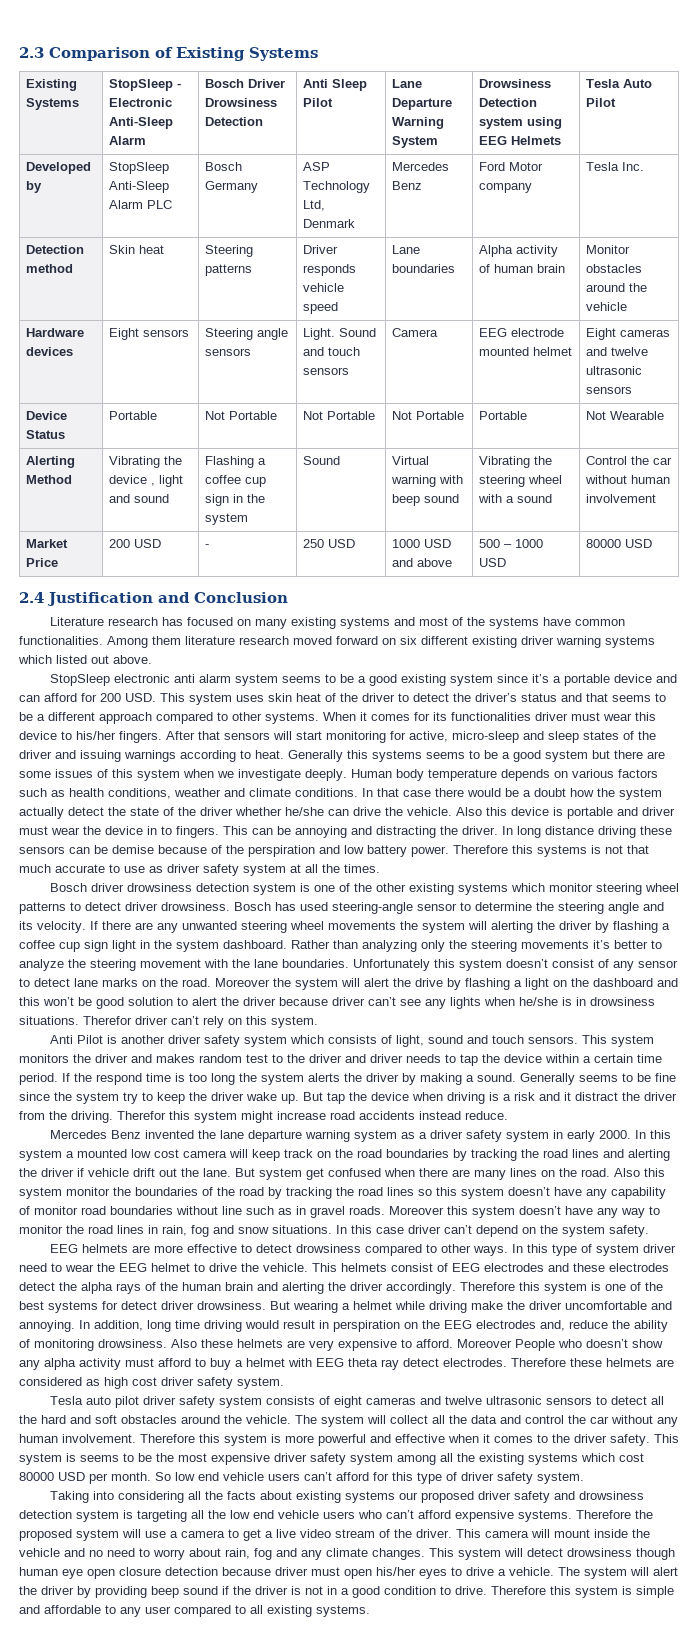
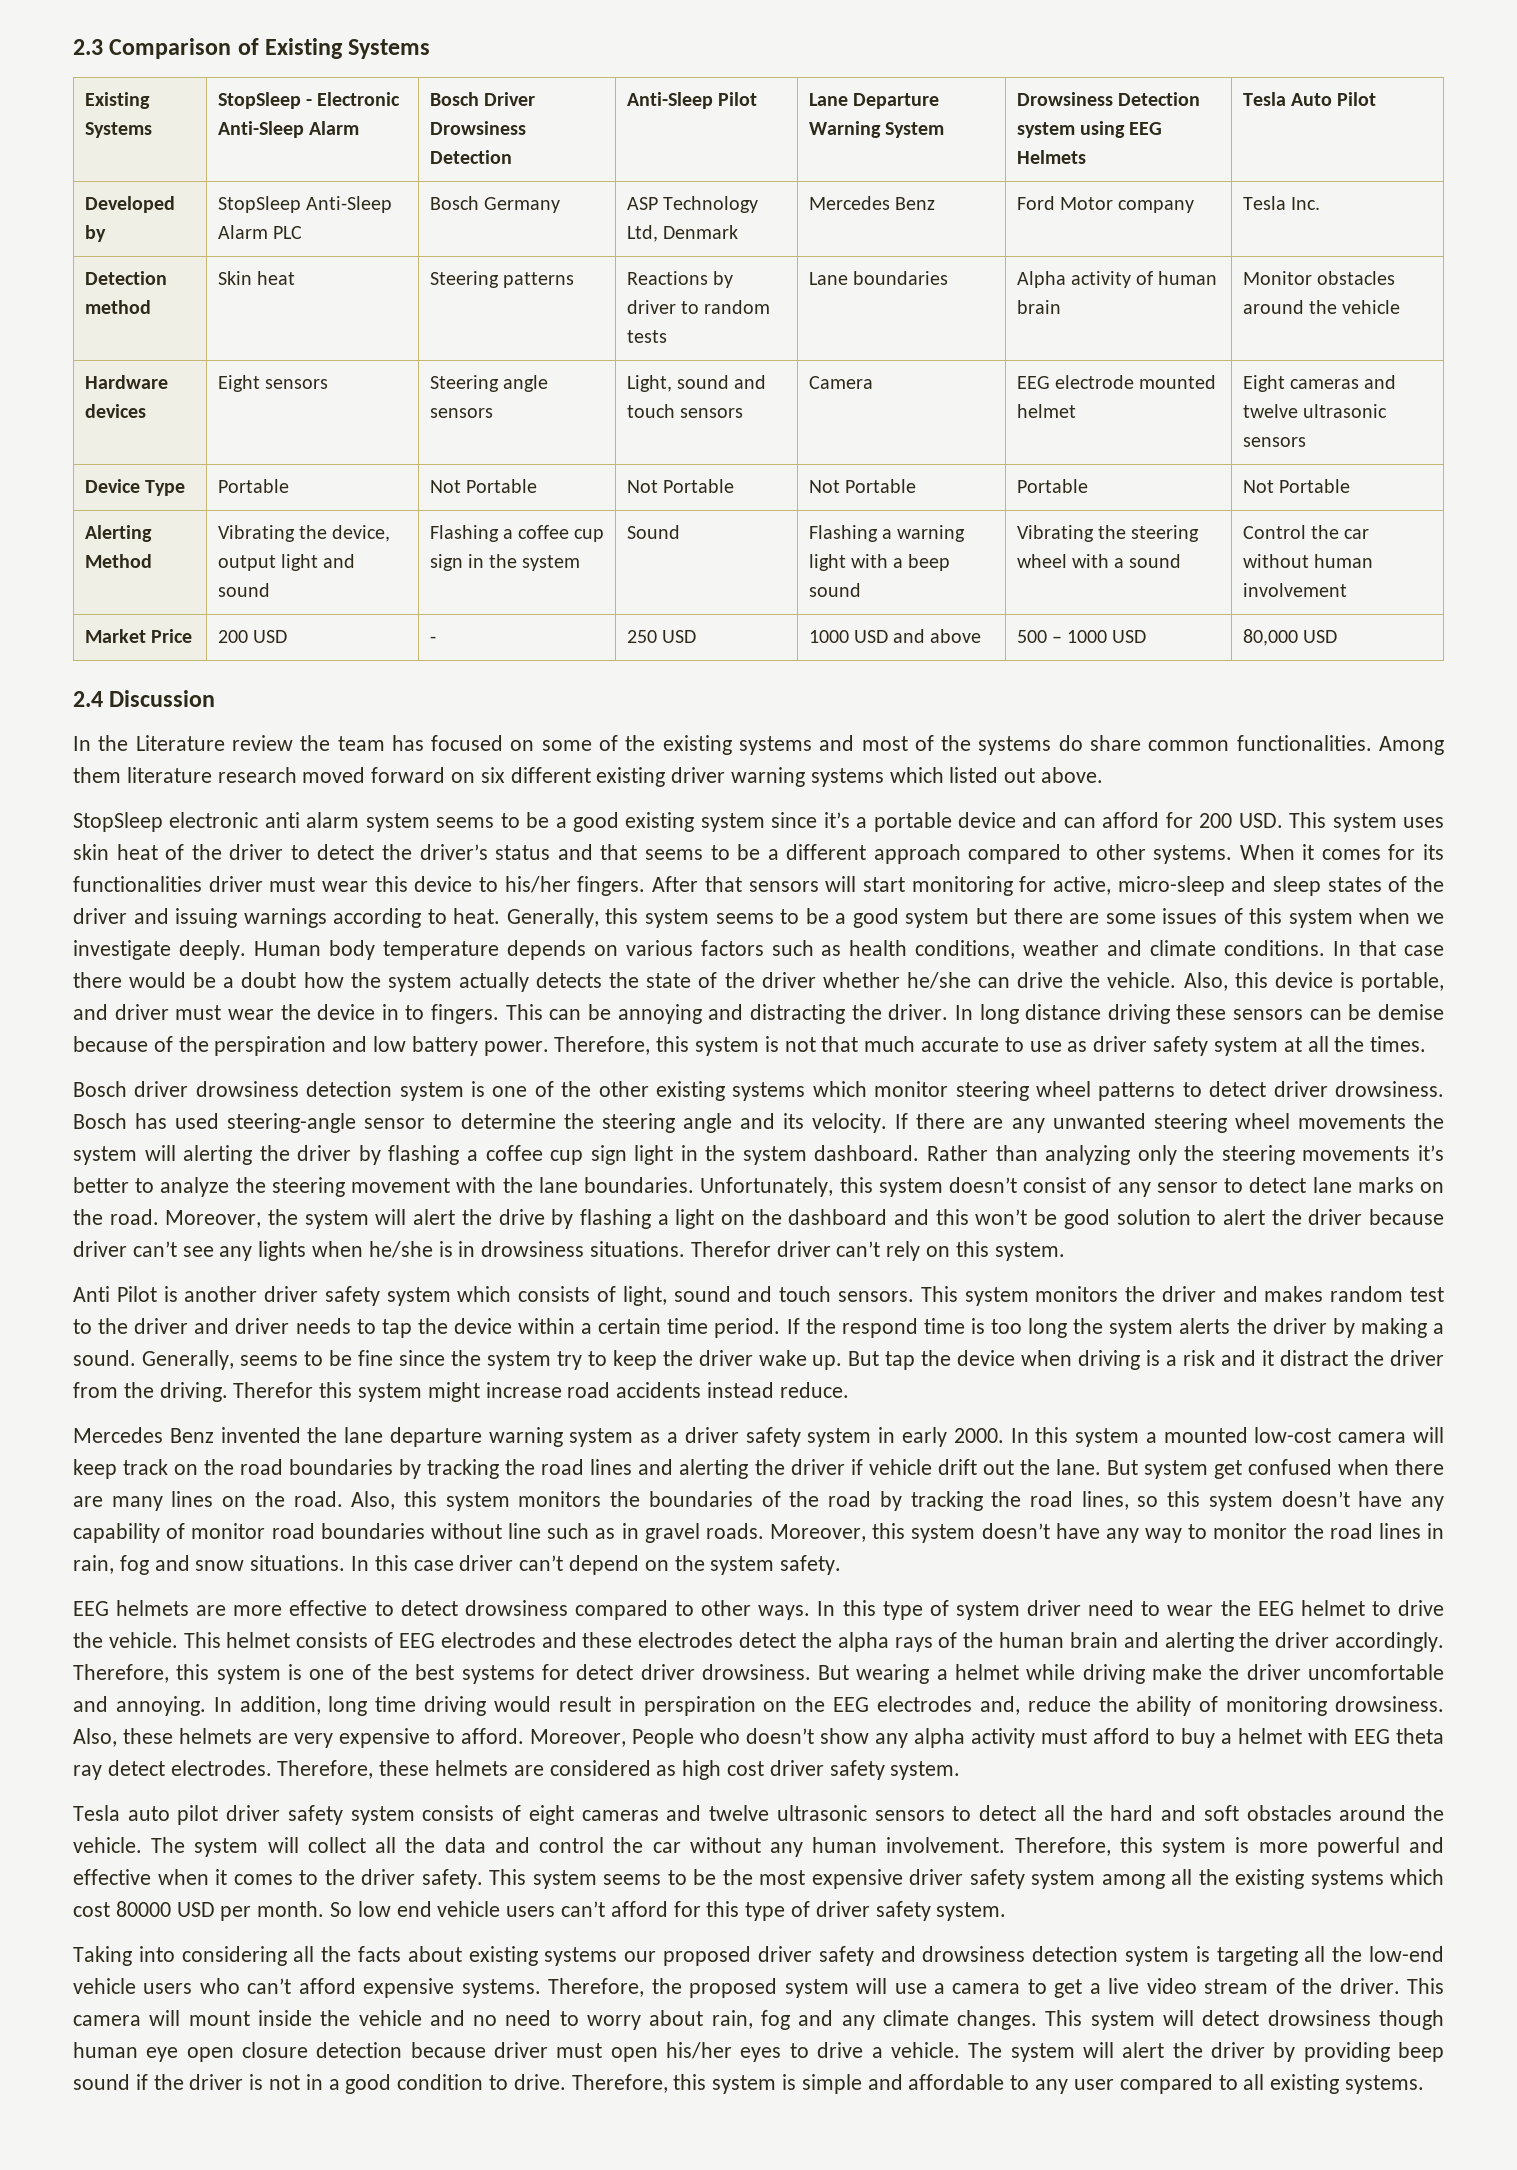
- Existing Systems | StopSleep - Electronic Anti-Sleep Alarm | Bosch Driver Drowsiness Detection | Anti Sleep Pilot | Lane Departure Warning System | Drowsiness Detection system using EEG Helmets | Tesla Auto Pilot
+ Existing Systems | StopSleep - Electronic Anti-Sleep Alarm | Bosch Driver Drowsiness Detection | Anti-Sleep Pilot | Lane Departure Warning System | Drowsiness Detection system using EEG Helmets | Tesla Auto Pilot
- Detection method | Skin heat | Steering patterns | Driver responds vehicle speed | Lane boundaries | Alpha activity of human brain | Monitor obstacles around the vehicle
+ Detection method | Skin heat | Steering patterns | Reactions by driver to random tests | Lane boundaries | Alpha activity of human brain | Monitor obstacles around the vehicle
- Hardware devices | Eight sensors | Steering angle sensors | Light. Sound and touch sensors | Camera | EEG electrode mounted helmet | Eight cameras and twelve ultrasonic sensors
+ Hardware devices | Eight sensors | Steering angle sensors | Light, sound and touch sensors | Camera | EEG electrode mounted helmet | Eight cameras and twelve ultrasonic sensors
- Device Status | Portable | Not Portable | Not Portable | Not Portable | Portable | Not Wearable
+ Device Type | Portable | Not Portable | Not Portable | Not Portable | Portable | Not Portable
- Alerting Method | Vibrating the device , light and sound | Flashing a coffee cup sign in the system | Sound | Virtual warning with beep sound | Vibrating the steering wheel with a sound | Control the car without human involvement
+ Alerting Method | Vibrating the device, output light and sound | Flashing a coffee cup sign in the system | Sound | Flashing a warning light with a beep sound | Vibrating the steering wheel with a sound | Control the car without human involvement
- Market Price | 200 USD | - | 250 USD | 1000 USD and above | 500 – 1000 USD | 80000 USD
+ Market Price | 200 USD | - | 250 USD | 1000 USD and above | 500 – 1000 USD | 80,000 USD
- 2.4 Justification and Conclusion
- Literature research has focused on many existing systems and most of the systems have common functionalities.
+ 2.4 Discussion
+ In the Literature review the team has focused on some of the existing systems and most of the systems do share common functionalities.
- Generally this systems seems to be a good system but there are some issues of this system when we investigate deeply.
+ Generally, this system seems to be a good system but there are some issues of this system when we investigate deeply.
- In that case there would be a doubt how the system actually detect the state of the driver whether he/she can drive the vehicle.
+ In that case there would be a doubt how the system actually detects the state of the driver whether he/she can drive the vehicle.
- Also this device is portable and driver must wear the device in to fingers.
+ Also, this device is portable, and driver must wear the device in to fingers.
- Therefore this systems is not that much accurate to use as driver safety system at all the times.
+ Therefore, this system is not that much accurate to use as driver safety system at all the times.
- Unfortunately this system doesn’t consist of any sensor to detect lane marks on the road.
+ Unfortunately, this system doesn’t consist of any sensor to detect lane marks on the road.
- Moreover the system will alert the drive by flashing a light on the dashboard and this won’t be good solution to alert the driver because driver can’t see any lights when he/she is in drowsiness situations.
+ Moreover, the system will alert the drive by flashing a light on the dashboard and this won’t be good solution to alert the driver because driver can’t see any lights when he/she is in drowsiness situations.
- Generally seems to be fine since the system try to keep the driver wake up.
+ Generally, seems to be fine since the system try to keep the driver wake up.
- In this system a mounted low cost camera will keep track on the road boundaries by tracking the road lines and alerting the driver if vehicle drift out the lane.
+ In this system a mounted low-cost camera will keep track on the road boundaries by tracking the road lines and alerting the driver if vehicle drift out the lane.
- Also this system monitor the boundaries of the road by tracking the road lines so this system doesn’t have any capability of monitor road boundaries without line such as in gravel roads.
+ Also, this system monitors the boundaries of the road by tracking the road lines, so this system doesn’t have any capability of monitor road boundaries without line such as in gravel roads.
- Moreover this system doesn’t have any way to monitor the road lines in rain, fog and snow situations.
+ Moreover, this system doesn’t have any way to monitor the road lines in rain, fog and snow situations.
- This helmets consist of EEG electrodes and these electrodes detect the alpha rays of the human brain and alerting the driver accordingly.
+ This helmet consists of EEG electrodes and these electrodes detect the alpha rays of the human brain and alerting the driver accordingly.
- Therefore this system is one of the best systems for detect driver drowsiness.
+ Therefore, this system is one of the best systems for detect driver drowsiness.
- Also these helmets are very expensive to afford.
+ Also, these helmets are very expensive to afford.
- Moreover People who doesn’t show any alpha activity must afford to buy a helmet with EEG theta ray detect electrodes.
+ Moreover, People who doesn’t show any alpha activity must afford to buy a helmet with EEG theta ray detect electrodes.
- Therefore these helmets are considered as high cost driver safety system.
+ Therefore, these helmets are considered as high cost driver safety system.
- Therefore this system is more powerful and effective when it comes to the driver safety.
+ Therefore, this system is more powerful and effective when it comes to the driver safety.
- This system is seems to be the most expensive driver safety system among all the existing systems which cost 80000 USD per month.
+ This system seems to be the most expensive driver safety system among all the existing systems which cost 80000 USD per month.
- Taking into considering all the facts about existing systems our proposed driver safety and drowsiness detection system is targeting all the low end vehicle users who can’t afford expensive systems.
+ Taking into considering all the facts about existing systems our proposed driver safety and drowsiness detection system is targeting all the low-end vehicle users who can’t afford expensive systems.
- Therefore the proposed system will use a camera to get a live video stream of the driver.
+ Therefore, the proposed system will use a camera to get a live video stream of the driver.
- Therefore this system is simple and affordable to any user compared to all existing systems.
+ Therefore, this system is simple and affordable to any user compared to all existing systems.

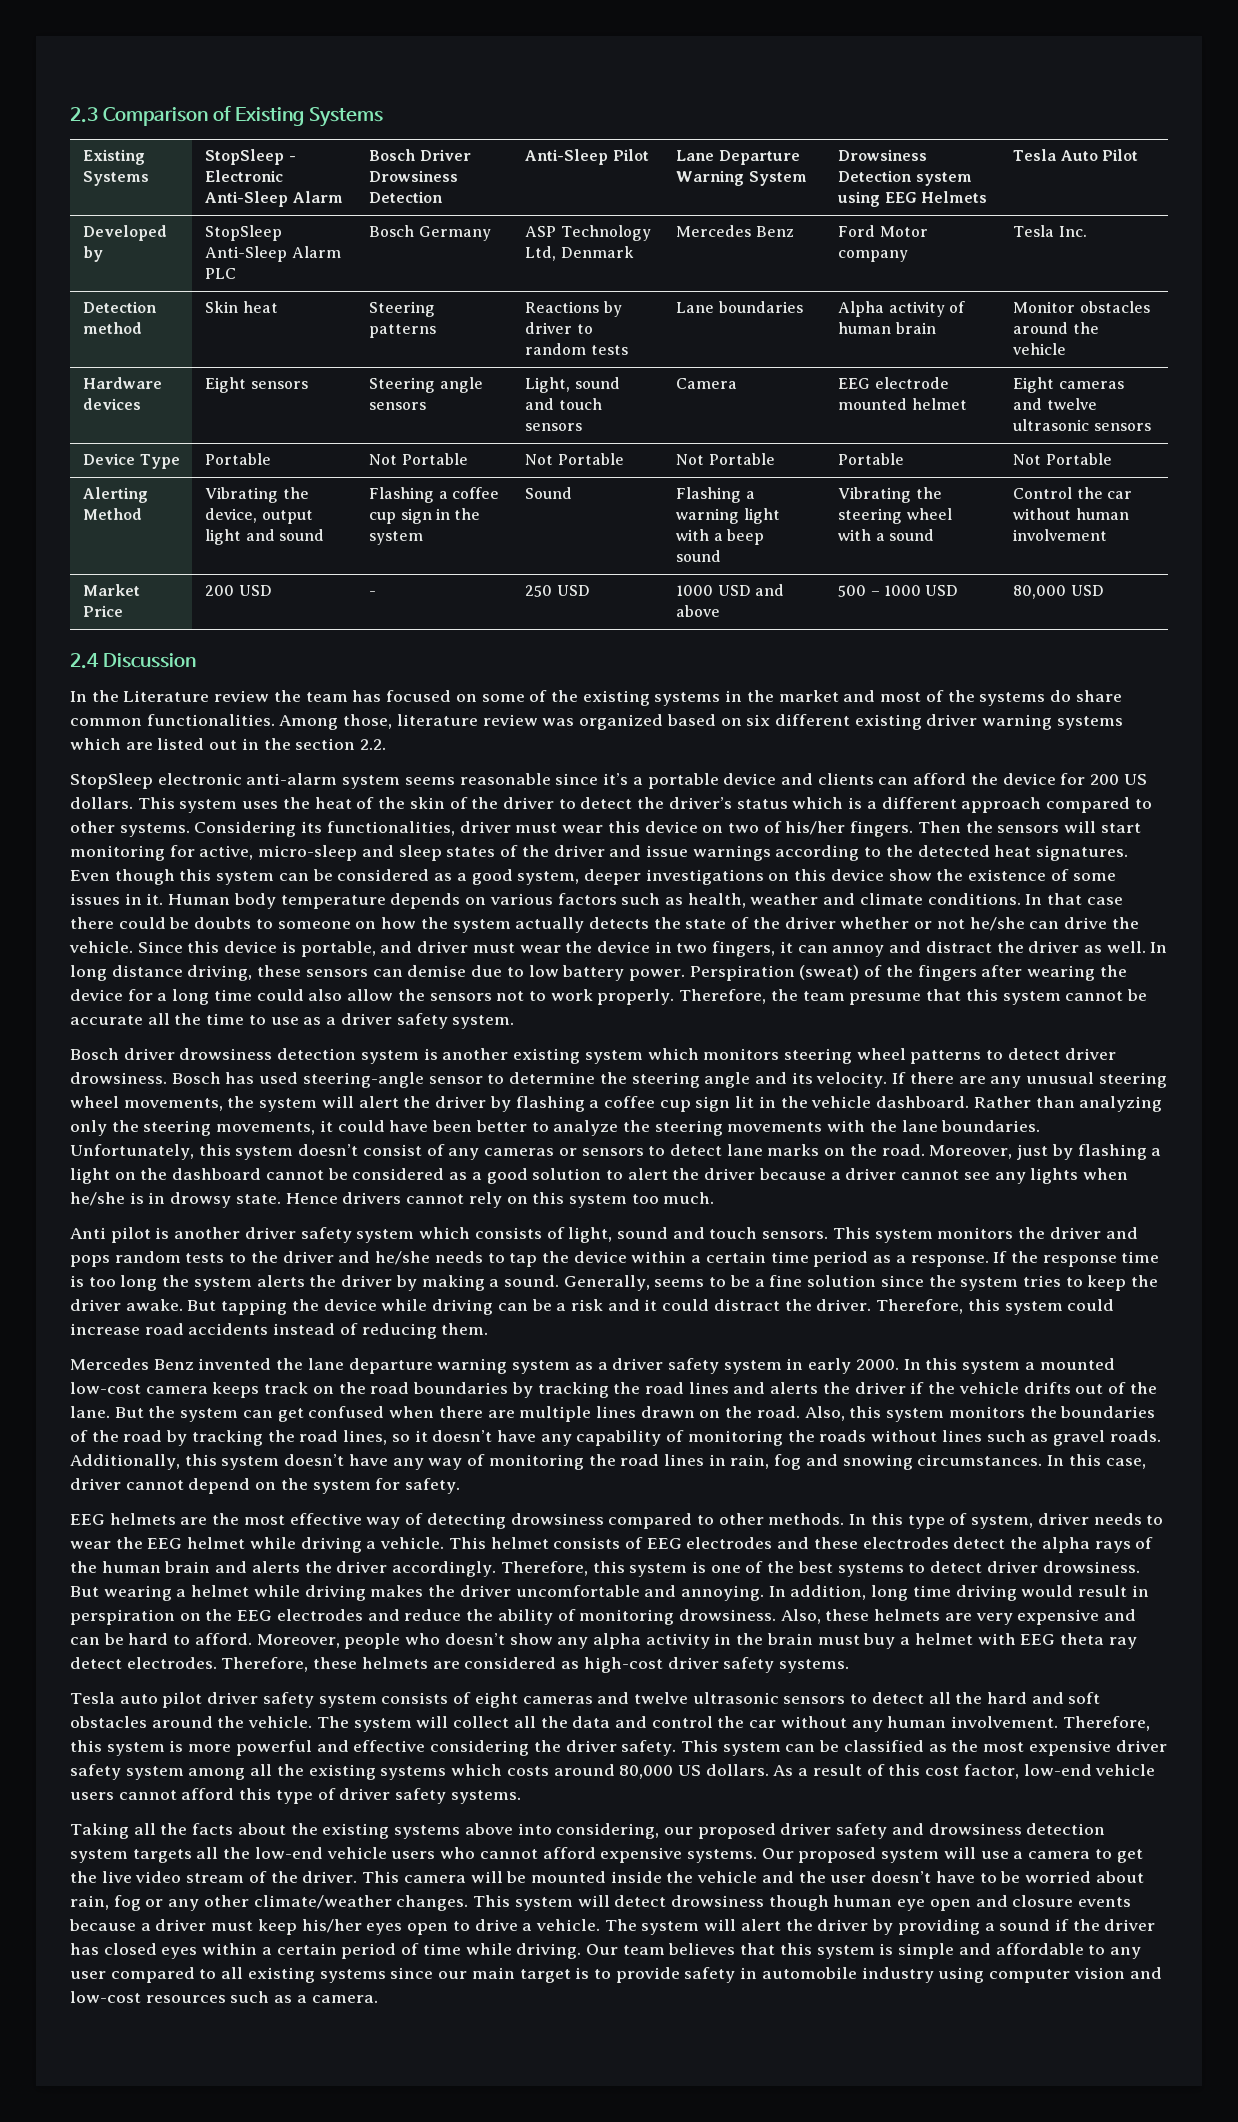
- In the Literature review the team has focused on some of the existing systems and most of the systems do share common functionalities.
+ In the Literature review the team has focused on some of the existing systems in the market and most of the systems do share common functionalities.
- Among them literature research moved forward on six different existing driver warning systems which listed out above.
- StopSleep electronic anti alarm system seems to be a good existing system since it’s a portable device and can afford for 200 USD. This system uses skin heat of the driver to detect the driver’s status and that seems to be a different approach compared to other systems.
+ Among those, literature review was organized based on six different existing driver warning systems which are listed out in the section 2.2.
+ StopSleep electronic anti-alarm system seems reasonable since it’s a portable device and clients can afford the device for 200 US dollars. This system uses the heat of the skin of the driver to detect the driver’s status which is a different approach compared to other systems.
- When it comes for its functionalities driver must wear this device to his/her fingers. After that sensors will start monitoring for active, micro-sleep and sleep states of the driver and issuing warnings according to heat. Generally, this system seems to be a good system but there are some issues of this system when we investigate deeply.
+ Considering its functionalities, driver must wear this device on two of his/her fingers. Then the sensors will start monitoring for active, micro-sleep and sleep states of the driver and issue warnings according to the detected heat signatures. Even though this system can be considered as a good system, deeper investigations on this device show the existence of some issues in it.
- Human body temperature depends on various factors such as health conditions, weather and climate conditions.
+ Human body temperature depends on various factors such as health, weather and climate conditions.
- In that case there would be a doubt how the system actually detects the state of the driver whether he/she can drive the vehicle.
+ In that case there could be doubts to someone on how the system actually detects the state of the driver whether or not he/she can drive the vehicle.
- Also, this device is portable, and driver must wear the device in to fingers. This can be annoying and distracting the driver.
+ Since this device is portable, and driver must wear the device in two fingers, it can annoy and distract the driver as well.
- In long distance driving these sensors can be demise because of the perspiration and low battery power. Therefore, this system is not that much accurate to use as driver safety system at all the times.
+ In long distance driving, these sensors can demise due to low battery power. Perspiration (sweat) of the fingers after wearing the device for a long time could also allow the sensors not to work properly. Therefore, the team presume that this system cannot be accurate all the time to use as a driver safety system.
- Bosch driver drowsiness detection system is one of the other existing systems which monitor steering wheel patterns to detect driver drowsiness.
+ Bosch driver drowsiness detection system is another existing system which monitors steering wheel patterns to detect driver drowsiness.
- If there are any unwanted steering wheel movements the system will alerting the driver by flashing a coffee cup sign light in the system dashboard.
+ If there are any unusual steering wheel movements, the system will alert the driver by flashing a coffee cup sign lit in the vehicle dashboard.
- Rather than analyzing only the steering movements it’s better to analyze the steering movement with the lane boundaries.
+ Rather than analyzing only the steering movements, it could have been better to analyze the steering movements with the lane boundaries.
- Unfortunately, this system doesn’t consist of any sensor to detect lane marks on the road.
+ Unfortunately, this system doesn’t consist of any cameras or sensors to detect lane marks on the road.
- Moreover, the system will alert the drive by flashing a light on the dashboard and this won’t be good solution to alert the driver because driver can’t see any lights when he/she is in drowsiness situations. Therefor driver can’t rely on this system.
+ Moreover, just by flashing a light on the dashboard cannot be considered as a good solution to alert the driver because a driver cannot see any lights when he/she is in drowsy state. Hence drivers cannot rely on this system too much.
- Anti Pilot is another driver safety system which consists of light, sound and touch sensors.
+ Anti pilot is another driver safety system which consists of light, sound and touch sensors.
- This system monitors the driver and makes random test to the driver and driver needs to tap the device within a certain time period.
+ This system monitors the driver and pops random tests to the driver and he/she needs to tap the device within a certain time period as a response.
- If the respond time is too long the system alerts the driver by making a sound.
+ If the response time is too long the system alerts the driver by making a sound.
- Generally, seems to be fine since the system try to keep the driver wake up. But tap the device when driving is a risk and it distract the driver from the driving. Therefor this system might increase road accidents instead reduce.
+ Generally, seems to be a fine solution since the system tries to keep the driver awake. But tapping the device while driving can be a risk and it could distract the driver. Therefore, this system could increase road accidents instead of reducing them.
- In this system a mounted low-cost camera will keep track on the road boundaries by tracking the road lines and alerting the driver if vehicle drift out the lane. But system get confused when there are many lines on the road.
+ In this system a mounted low-cost camera keeps track on the road boundaries by tracking the road lines and alerts the driver if the vehicle drifts out of the lane. But the system can get confused when there are multiple lines drawn on the road.
- Also, this system monitors the boundaries of the road by tracking the road lines, so this system doesn’t have any capability of monitor road boundaries without line such as in gravel roads.
+ Also, this system monitors the boundaries of the road by tracking the road lines, so it doesn’t have any capability of monitoring the roads without lines such as gravel roads.
- Moreover, this system doesn’t have any way to monitor the road lines in rain, fog and snow situations. In this case driver can’t depend on the system safety.
+ Additionally, this system doesn’t have any way of monitoring the road lines in rain, fog and snowing circumstances. In this case, driver cannot depend on the system for safety.
- EEG helmets are more effective to detect drowsiness compared to other ways.
+ EEG helmets are the most effective way of detecting drowsiness compared to other methods.
- In this type of system driver need to wear the EEG helmet to drive the vehicle.
+ In this type of system, driver needs to wear the EEG helmet while driving a vehicle.
- This helmet consists of EEG electrodes and these electrodes detect the alpha rays of the human brain and alerting the driver accordingly.
+ This helmet consists of EEG electrodes and these electrodes detect the alpha rays of the human brain and alerts the driver accordingly.
- Therefore, this system is one of the best systems for detect driver drowsiness.
+ Therefore, this system is one of the best systems to detect driver drowsiness.
- But wearing a helmet while driving make the driver uncomfortable and annoying.
+ But wearing a helmet while driving makes the driver uncomfortable and annoying.
- In addition, long time driving would result in perspiration on the EEG electrodes and, reduce the ability of monitoring drowsiness.
+ In addition, long time driving would result in perspiration on the EEG electrodes and reduce the ability of monitoring drowsiness.
- Also, these helmets are very expensive to afford.
+ Also, these helmets are very expensive and can be hard to afford.
- Moreover, People who doesn’t show any alpha activity must afford to buy a helmet with EEG theta ray detect electrodes.
+ Moreover, people who doesn’t show any alpha activity in the brain must buy a helmet with EEG theta ray detect electrodes.
- Therefore, these helmets are considered as high cost driver safety system.
+ Therefore, these helmets are considered as high-cost driver safety systems.
- Therefore, this system is more powerful and effective when it comes to the driver safety.
+ Therefore, this system is more powerful and effective considering the driver safety.
- This system seems to be the most expensive driver safety system among all the existing systems which cost 80000 USD per month. So low end vehicle users can’t afford for this type of driver safety system.
+ This system can be classified as the most expensive driver safety system among all the existing systems which costs around 80,000 US dollars. As a result of this cost factor, low-end vehicle users cannot afford this type of driver safety systems.
- Taking into considering all the facts about existing systems our proposed driver safety and drowsiness detection system is targeting all the low-end vehicle users who can’t afford expensive systems.
+ Taking all the facts about the existing systems above into considering, our proposed driver safety and drowsiness detection system targets all the low-end vehicle users who cannot afford expensive systems.
- Therefore, the proposed system will use a camera to get a live video stream of the driver.
+ Our proposed system will use a camera to get the live video stream of the driver.
- This camera will mount inside the vehicle and no need to worry about rain, fog and any climate changes.
+ This camera will be mounted inside the vehicle and the user doesn’t have to be worried about rain, fog or any other climate/weather changes.
- This system will detect drowsiness though human eye open closure detection because driver must open his/her eyes to drive a vehicle.
+ This system will detect drowsiness though human eye open and closure events because a driver must keep his/her eyes open to drive a vehicle.
- The system will alert the driver by providing beep sound if the driver is not in a good condition to drive. Therefore, this system is simple and affordable to any user compared to all existing systems.
+ The system will alert the driver by providing a sound if the driver has closed eyes within a certain period of time while driving. Our team believes that this system is simple and affordable to any user compared to all existing systems since our main target is to provide safety in automobile industry using computer vision and low-cost resources such as a camera.

